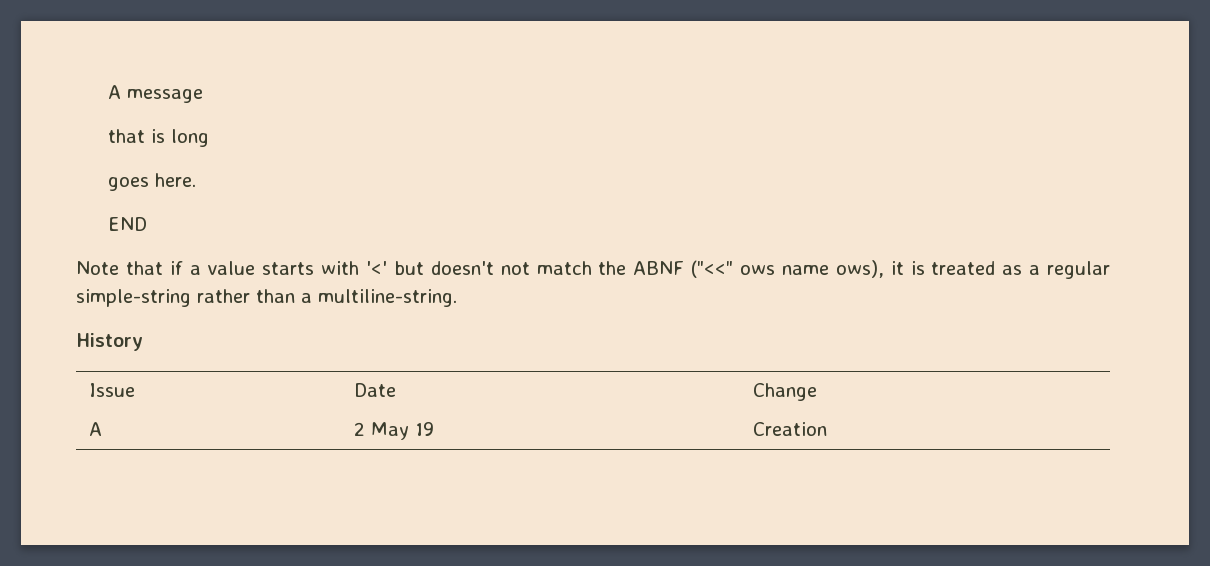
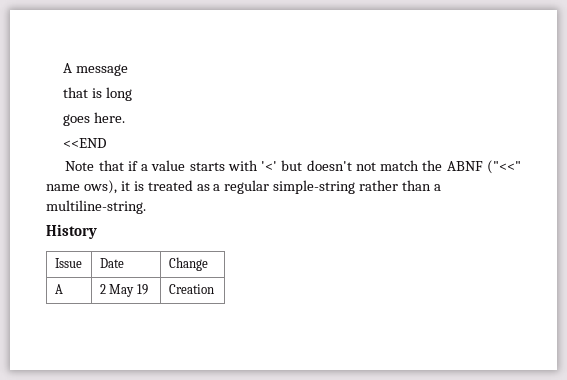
- END
+ <<END
- Note that if a value starts with '<' but doesn't not match the ABNF ("<<" ows name ows), it is treated as a regular simple-string rather than a multiline-string.
+ Note that if a value starts with '<' but doesn't not match the ABNF ("<<" name ows), it is treated as a regular simple-string rather than a multiline-string.

